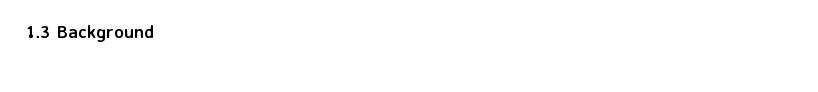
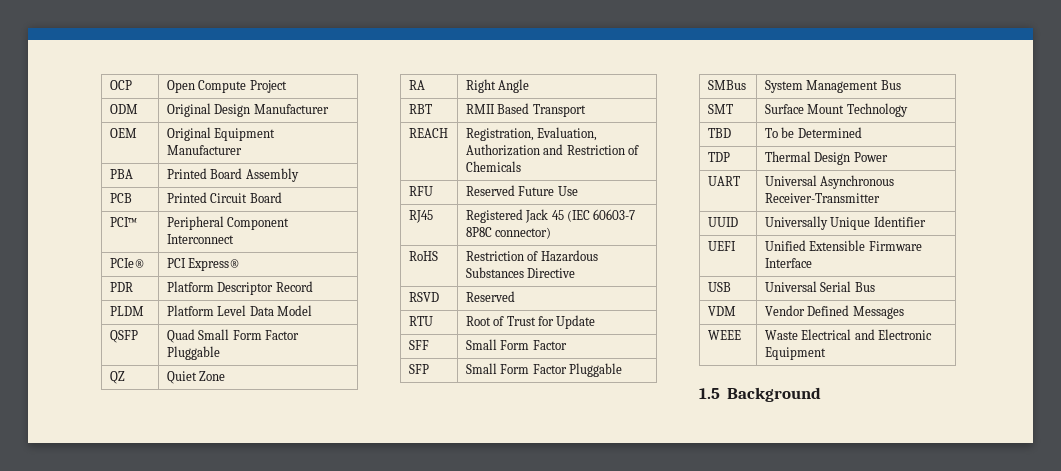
- 1.3 Background
+ OCP | Open Compute Project
+ ODM | Original Design Manufacturer
+ OEM | Original Equipment Manufacturer
+ PBA | Printed Board Assembly
+ PCB | Printed Circuit Board
+ PCI™ | Peripheral Component Interconnect
+ PCIe® | PCI Express®
+ PDR | Platform Descriptor Record
+ PLDM | Platform Level Data Model
+ QSFP | Quad Small Form Factor Pluggable
+ QZ | Quiet Zone
+ RA | Right Angle
+ RBT | RMII Based Transport
+ REACH | Registration, Evaluation, Authorization and Restriction of Chemicals
+ RFU | Reserved Future Use
+ RJ45 | Registered Jack 45 (IEC 60603-7 8P8C connector)
+ RoHS | Restriction of Hazardous Substances Directive
+ RSVD | Reserved
+ RTU | Root of Trust for Update
+ SFF | Small Form Factor
+ SFP | Small Form Factor Pluggable
+ SMBus | System Management Bus
+ SMT | Surface Mount Technology
+ TBD | To be Determined
+ TDP | Thermal Design Power
+ UART | Universal Asynchronous Receiver-Transmitter
+ UUID | Universally Unique Identifier
+ UEFI | Unified Extensible Firmware Interface
+ USB | Universal Serial Bus
+ VDM | Vendor Defined Messages
+ WEEE | Waste Electrical and Electronic Equipment
+ 1.5 Background

